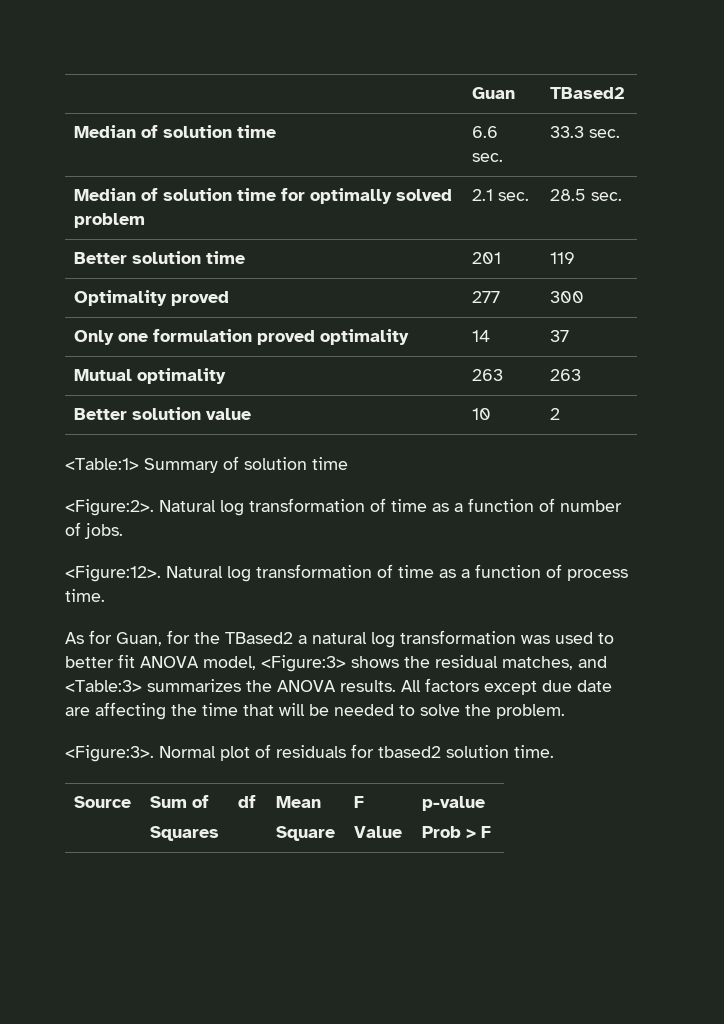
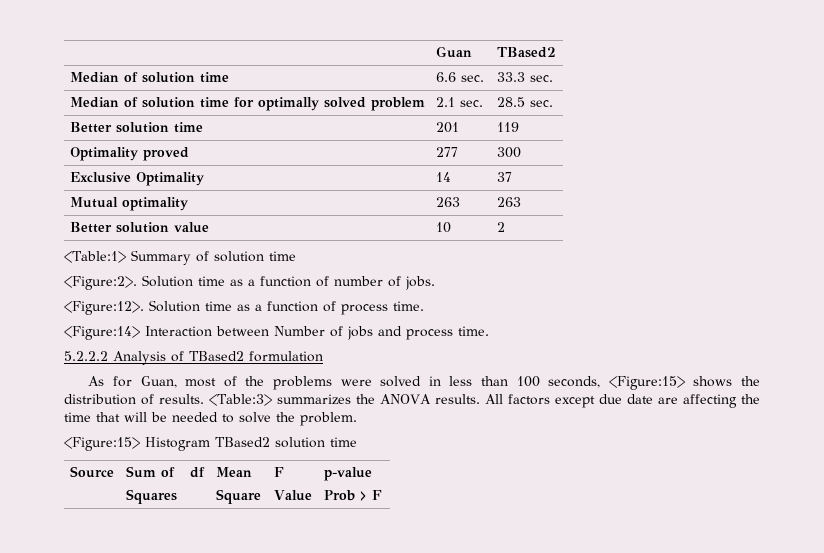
- Only one formulation proved optimality | 14 | 37
+ Exclusive Optimality | 14 | 37
- Natural log transformation of time as a function of number of jobs.
+ Solution time as a function of number of jobs.
- Natural log transformation of time as a function of process time.
+ Solution time as a function of process time.
- As for Guan, for the TBased2 a natural log transformation was used to better fit ANOVA model, <Figure:3> shows the residual matches, and <Table:3> summarizes the ANOVA results.
+ <Figure:14> Interaction between Number of jobs and process time.
+ 5.2.2.2 Analysis of TBased2 formulation
+ As for Guan, most of the problems were solved in less than 100 seconds, <Figure:15> shows the distribution of results. <Table:3> summarizes the ANOVA results.
- <Figure:3>. Normal plot of residuals for tbased2 solution time.
+ <Figure:15> Histogram TBased2 solution time

